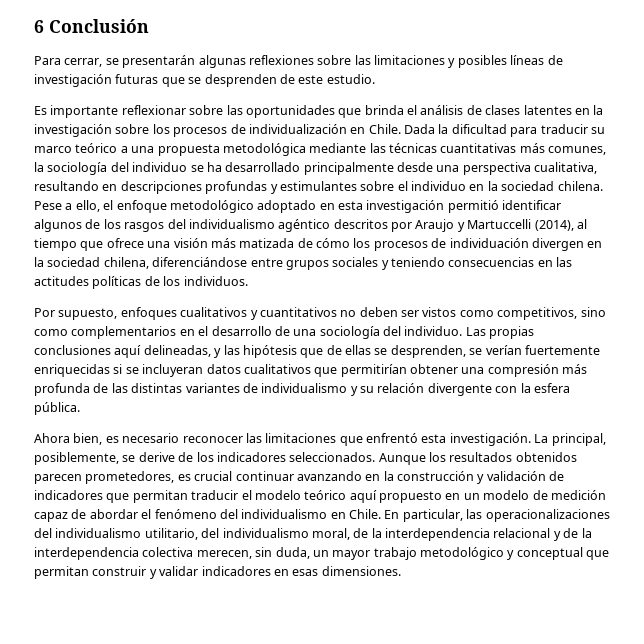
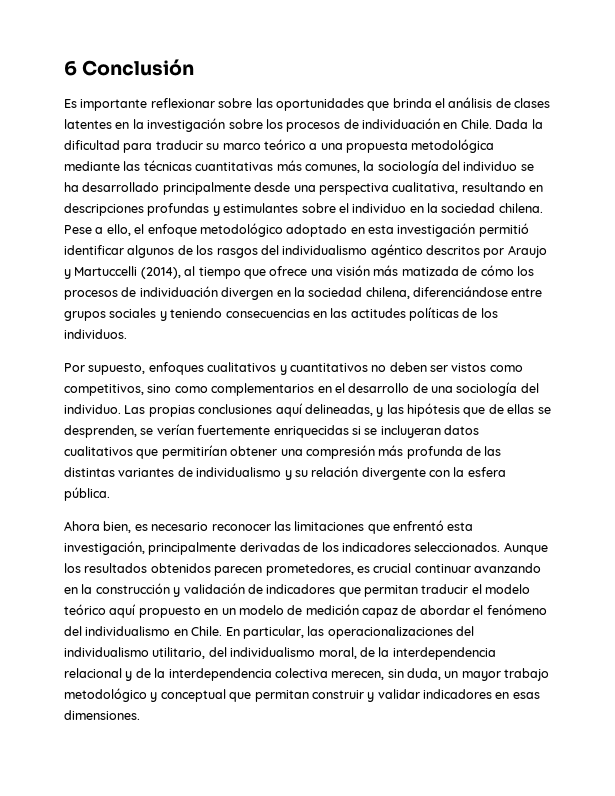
- Para cerrar, se presentarán algunas reflexiones sobre las limitaciones y posibles líneas de investigación futuras que se desprenden de este estudio.
- Es importante reflexionar sobre las oportunidades que brinda el análisis de clases latentes en la investigación sobre los procesos de individualización en Chile.
+ Es importante reflexionar sobre las oportunidades que brinda el análisis de clases latentes en la investigación sobre los procesos de individuación en Chile.
- Ahora bien, es necesario reconocer las limitaciones que enfrentó esta investigación. La principal, posiblemente, se derive de los indicadores seleccionados.
+ Ahora bien, es necesario reconocer las limitaciones que enfrentó esta investigación, principalmente derivadas de los indicadores seleccionados.

